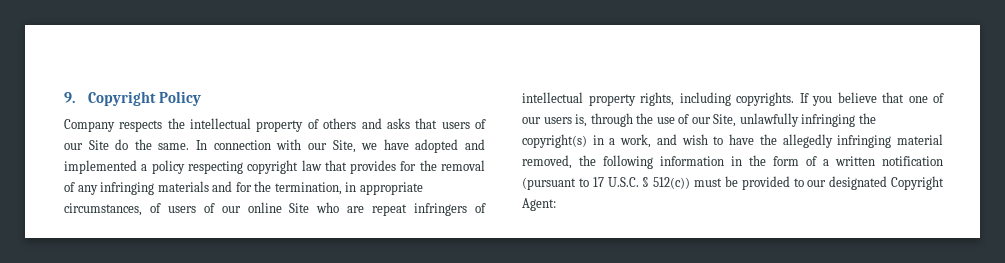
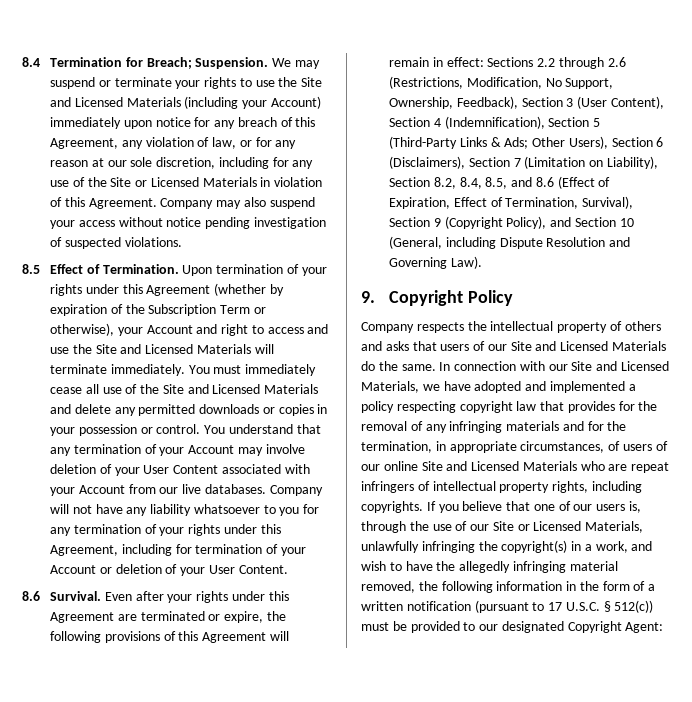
+ 8.4 Termination for Breach; Suspension. We may suspend or terminate your rights to use the Site and Licensed Materials (including your Account) immediately upon notice for any breach of this Agreement, any violation of law, or for any reason at our sole discretion, including for any use of the Site or Licensed Materials in violation of this Agreement. Company may also suspend your access without notice pending investigation of suspected violations.
+ 8.5 Effect of Termination. Upon termination of your rights under this Agreement (whether by expiration of the Subscription Term or otherwise), your Account and right to access and use the Site and Licensed Materials will terminate immediately. You must immediately cease all use of the Site and Licensed Materials and delete any permitted downloads or copies in your possession or control. You understand that any termination of your Account may involve deletion of your User Content associated with your Account from our live databases. Company will not have any liability whatsoever to you for any termination of your rights under this Agreement, including for termination of your Account or deletion of your User Content.
+ 8.6 Survival. Even after your rights under this Agreement are terminated or expire, the following provisions of this Agreement will remain in effect: Sections 2.2 through 2.6 (Restrictions, Modification, No Support, Ownership, Feedback), Section 3 (User Content), Section 4 (Indemnification), Section 5 (Third-Party Links & Ads; Other Users), Section 6 (Disclaimers), Section 7 (Limitation on Liability), Section 8.2, 8.4, 8.5, and 8.6 (Effect of Expiration, Effect of Termination, Survival), Section 9 (Copyright Policy), and Section 10 (General, including Dispute Resolution and Governing Law).
- Company respects the intellectual property of others and asks that users of our Site do the same.
+ Company respects the intellectual property of others and asks that users of our Site and Licensed Materials do the same.
- In connection with our Site, we have adopted and implemented a policy respecting copyright law that provides for the removal of any infringing materials and for the termination, in appropriate circumstances, of users of our online Site who are repeat infringers of intellectual property rights, including copyrights.
+ In connection with our Site and Licensed Materials, we have adopted and implemented a policy respecting copyright law that provides for the removal of any infringing materials and for the termination, in appropriate circumstances, of users of our online Site and Licensed Materials who are repeat infringers of intellectual property rights, including copyrights.
- If you believe that one of our users is, through the use of our Site, unlawfully infringing the copyright(s) in a work, and wish to have the allegedly infringing material removed, the following information in the form of a written notification (pursuant to 17 U.S.C. § 512(c)) must be provided to our designated Copyright Agent:
+ If you believe that one of our users is, through the use of our Site or Licensed Materials, unlawfully infringing the copyright(s) in a work, and wish to have the allegedly infringing material removed, the following information in the form of a written notification (pursuant to 17 U.S.C. § 512(c)) must be provided to our designated Copyright Agent:

